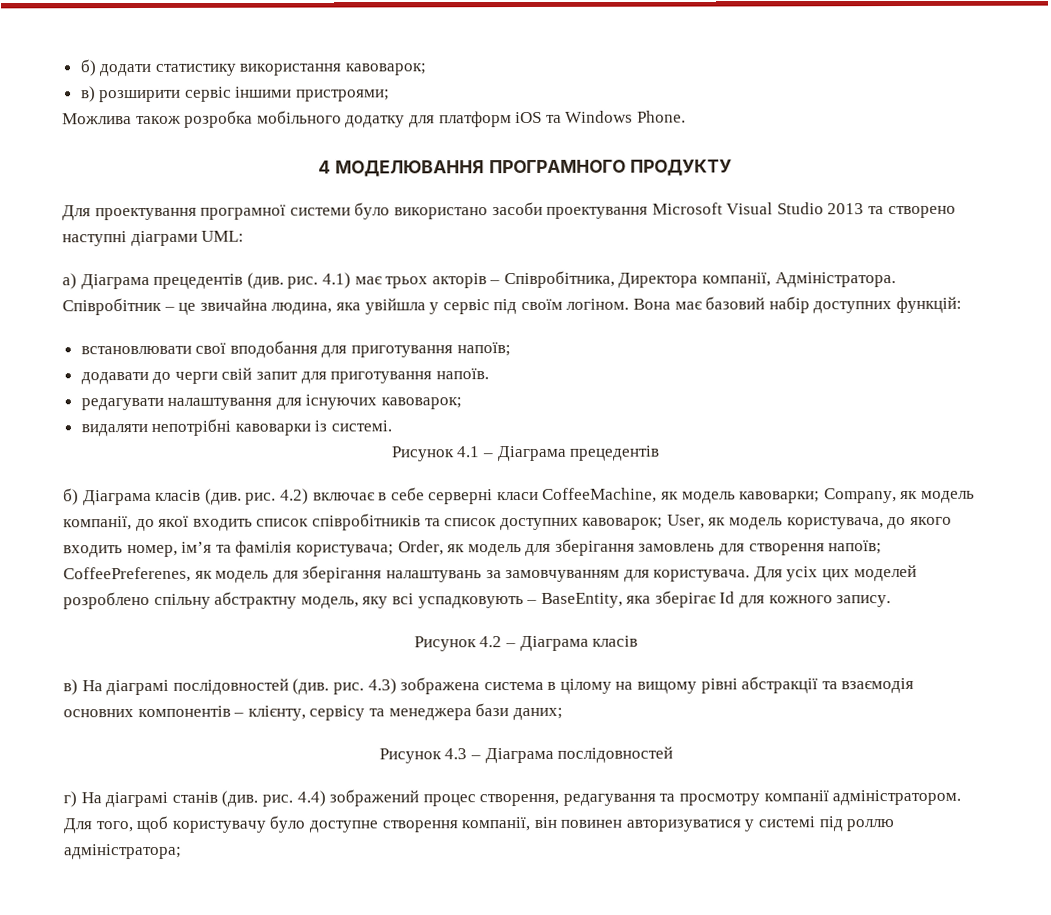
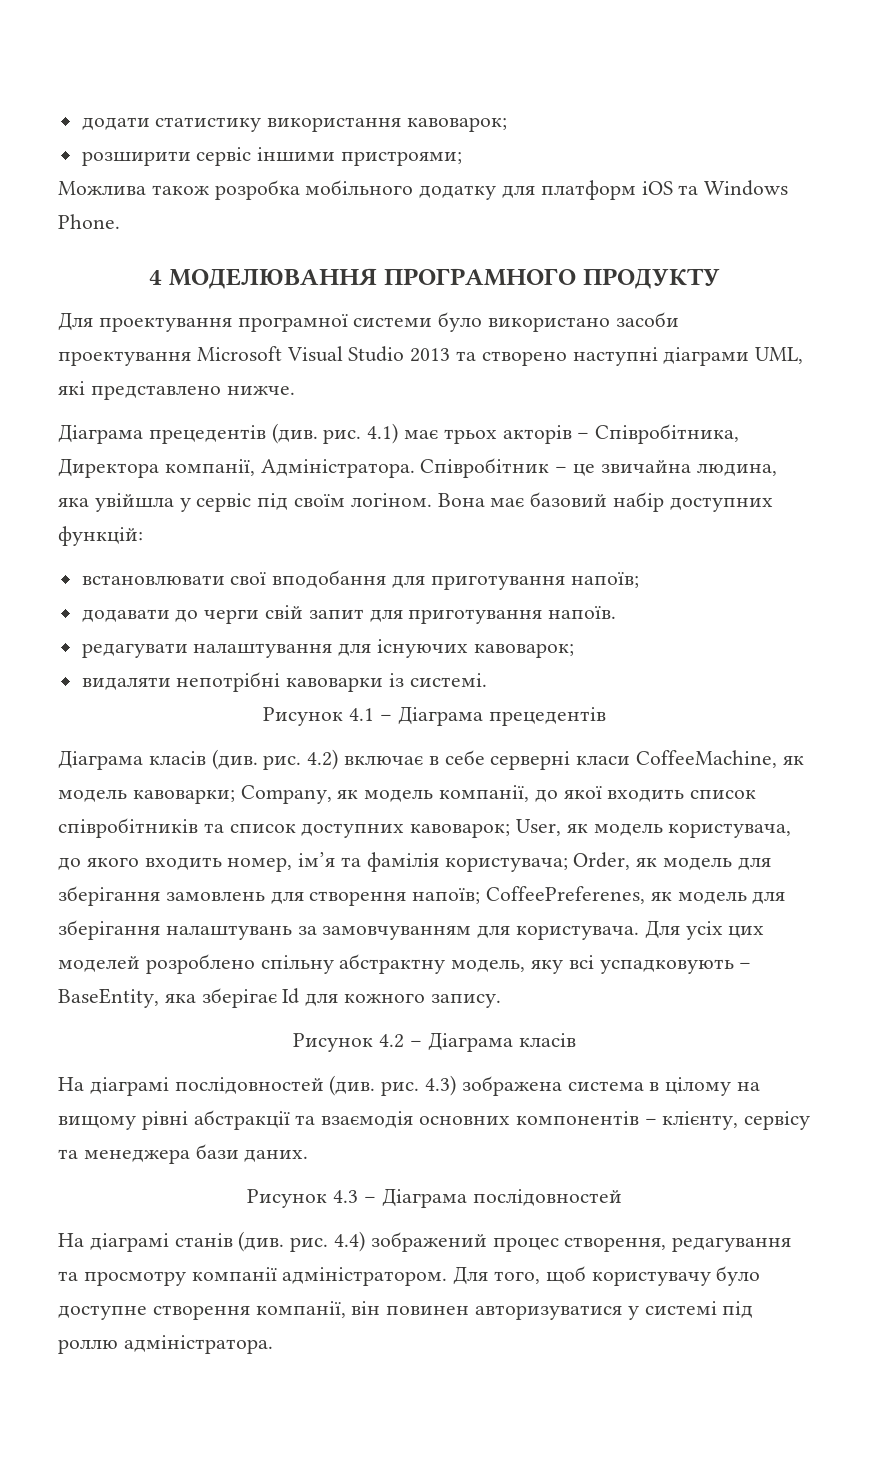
- б) додати статистику використання кавоварок;
+ додати статистику використання кавоварок;
- в) розширити сервіс іншими пристроями;
+ розширити сервіс іншими пристроями;
- Для проектування програмної системи було використано засоби проектування Microsoft Visual Studio 2013 та створено наступні діаграми UML:
- а) Діаграма прецедентів (див. рис.
+ Для проектування програмної системи було використано засоби проектування Microsoft Visual Studio 2013 та створено наступні діаграми UML, які представлено нижче.
+ Діаграма прецедентів (див. рис.
- б) Діаграма класів (див. рис.
+ Діаграма класів (див. рис.
- в) На діаграмі послідовностей (див. рис.
+ На діаграмі послідовностей (див. рис.
- 4.3) зображена система в цілому на вищому рівні абстракції та взаємодія основних компонентів – клієнту, сервісу та менеджера бази даних;
+ 4.3) зображена система в цілому на вищому рівні абстракції та взаємодія основних компонентів – клієнту, сервісу та менеджера бази даних.
- г) На діаграмі станів (див. рис.
+ На діаграмі станів (див. рис.
- Для того, щоб користувачу було доступне створення компанії, він повинен авторизуватися у системі під роллю адміністратора;
+ Для того, щоб користувачу було доступне створення компанії, він повинен авторизуватися у системі під роллю адміністратора.

